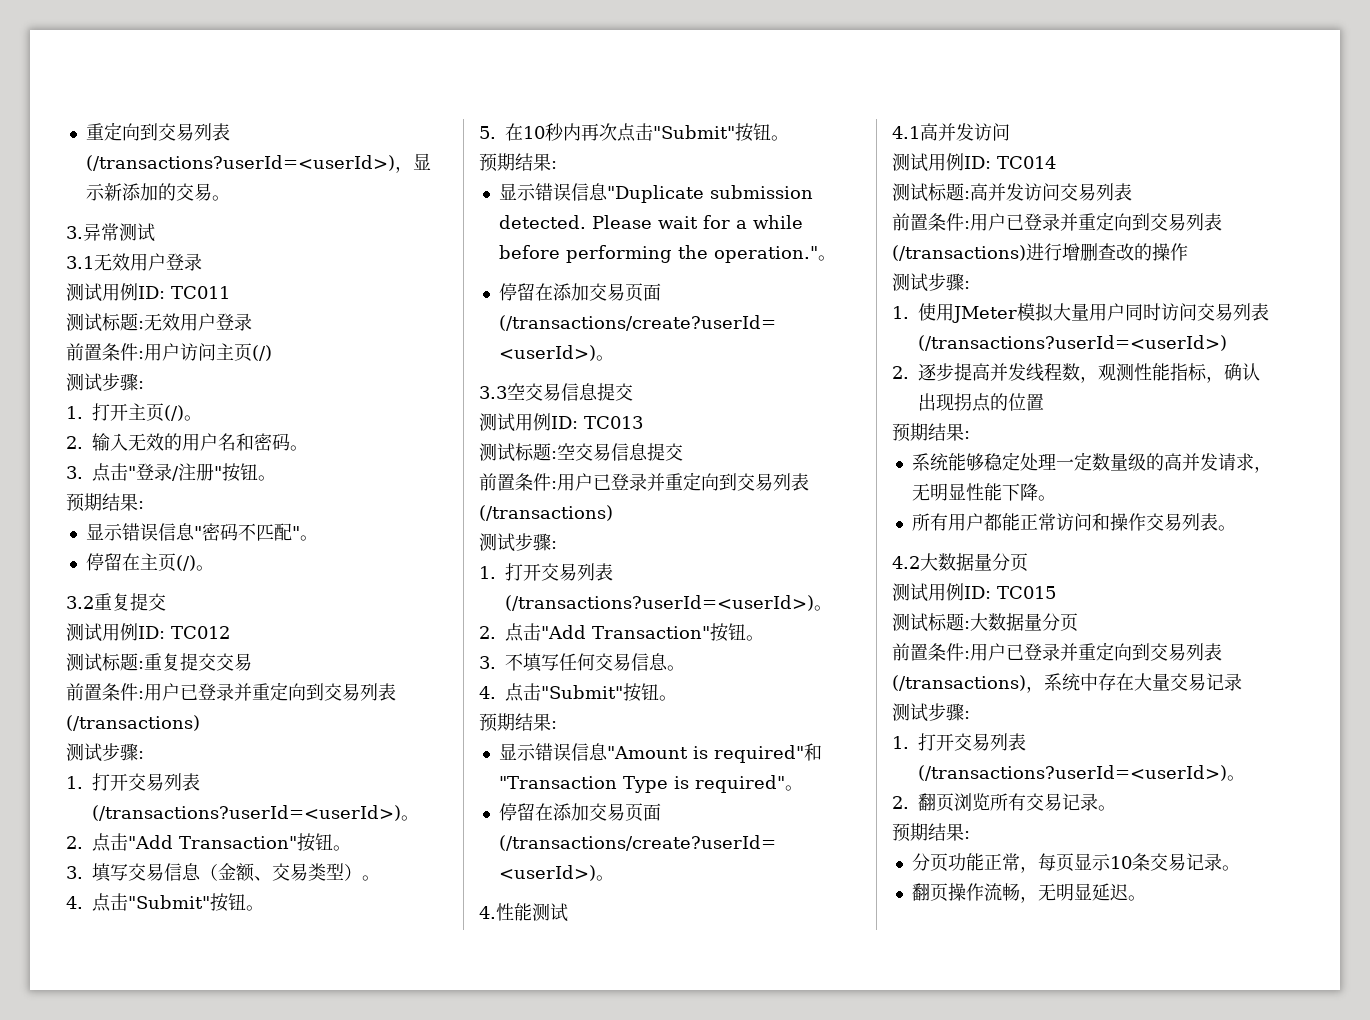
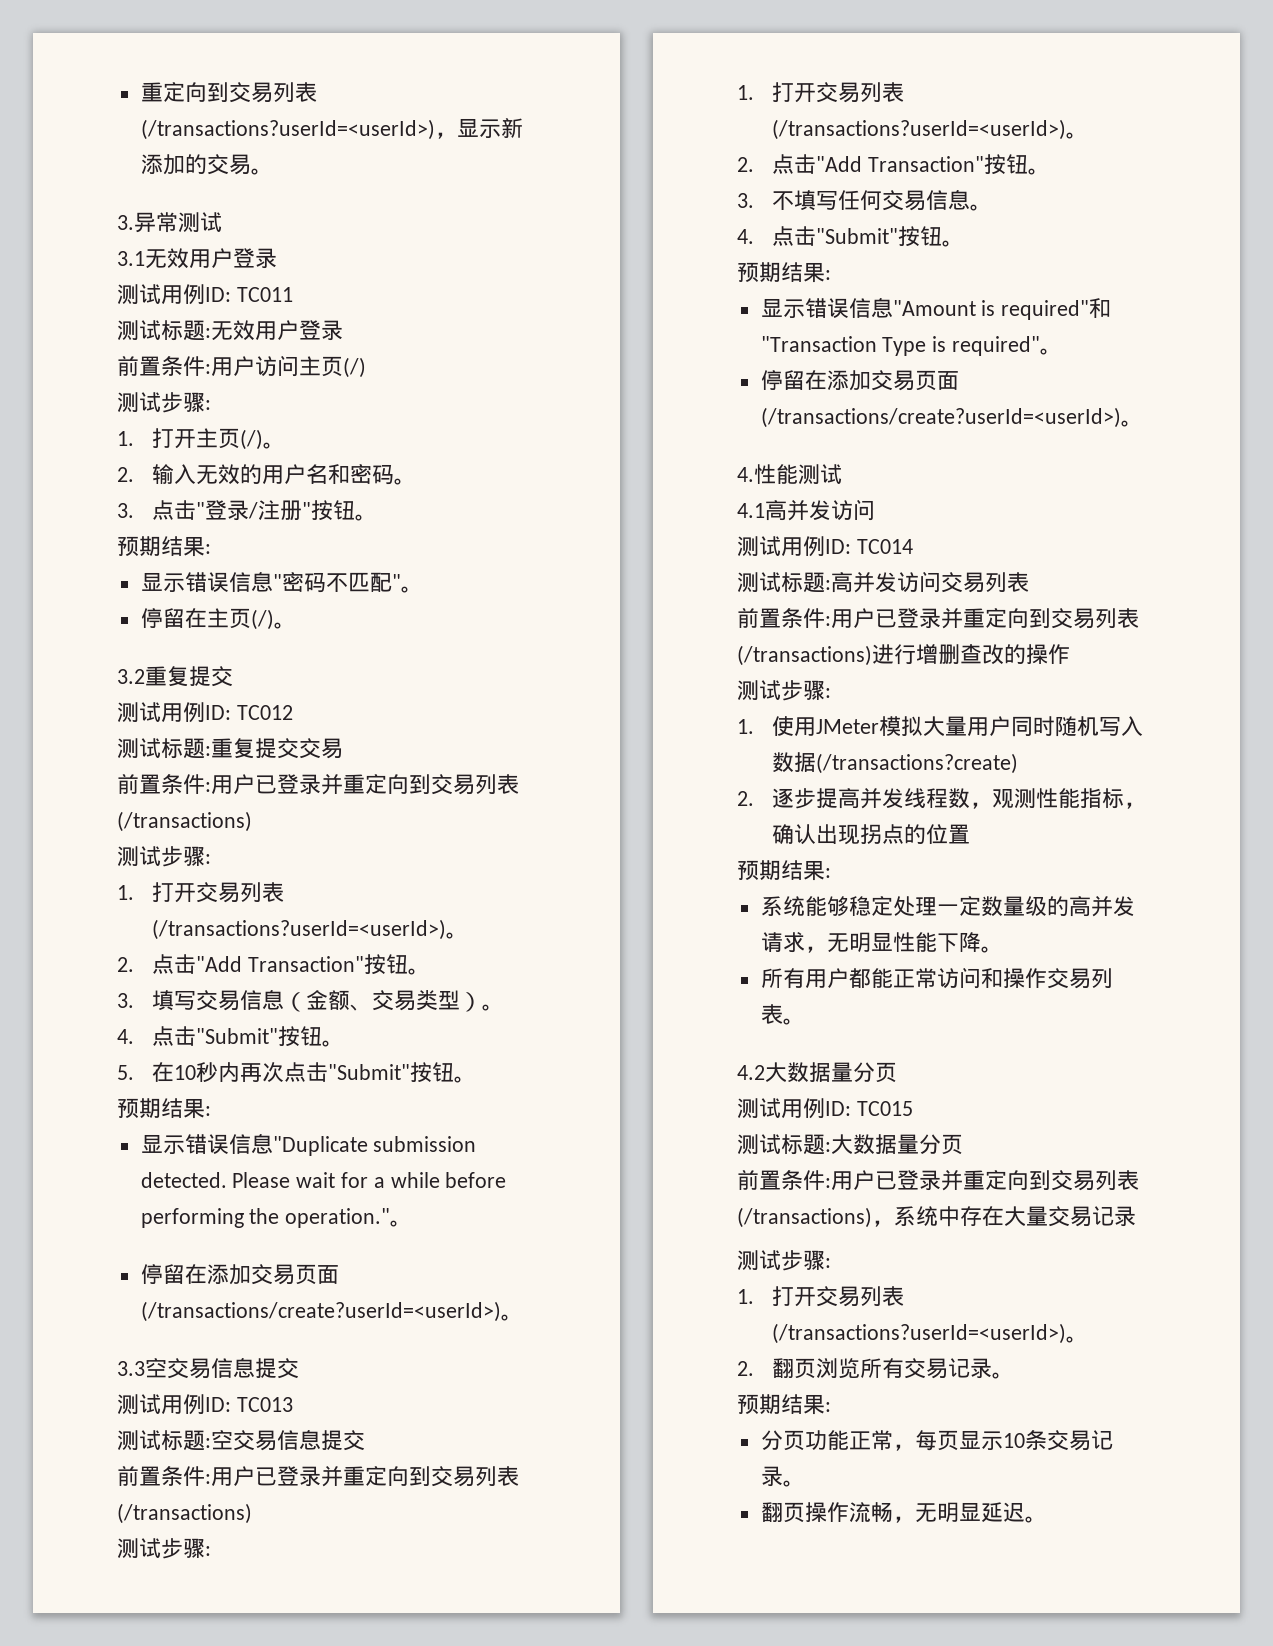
- 1.使用JMeter模拟大量用户同时访问交易列表(/transactions?userId=<userId>)
+ 1.使用JMeter模拟大量用户同时随机写入数据(/transactions?create)

